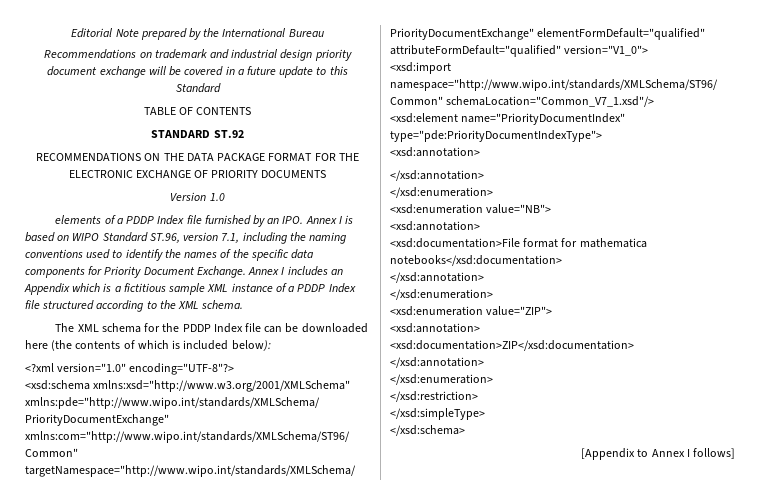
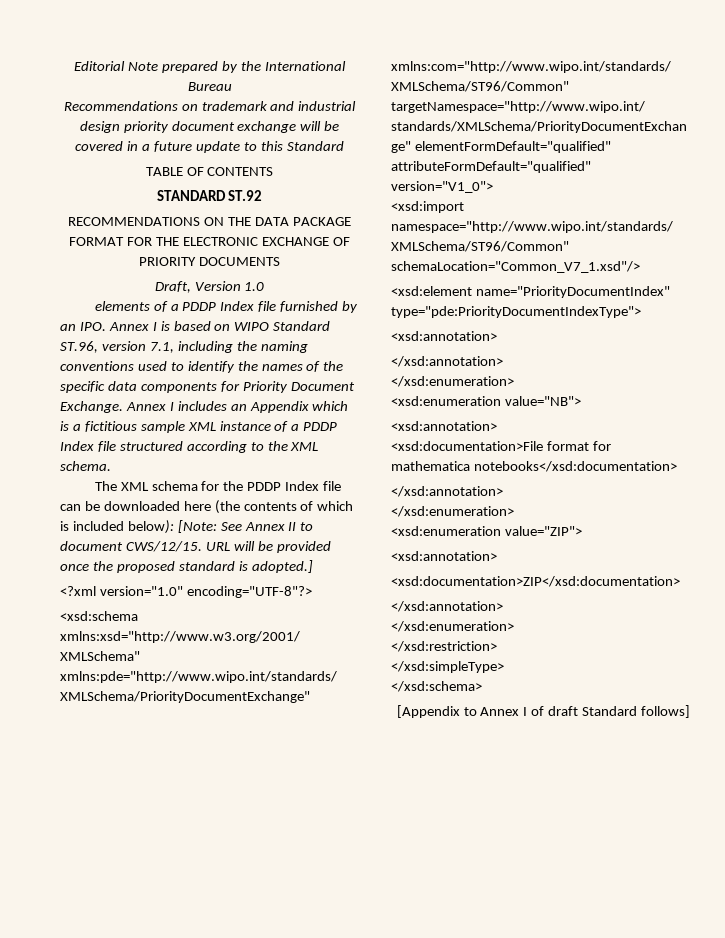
- Version 1.0
+ Draft, Version 1.0
- The XML schema for the PDDP Index file can be downloaded here (the contents of which is included below):
+ The XML schema for the PDDP Index file can be downloaded here (the contents of which is included below): [Note: See Annex II to document CWS/12/15. URL will be provided once the proposed standard is adopted.]
- [Appendix to Annex I follows]
+ [Appendix to Annex I of draft Standard follows]

